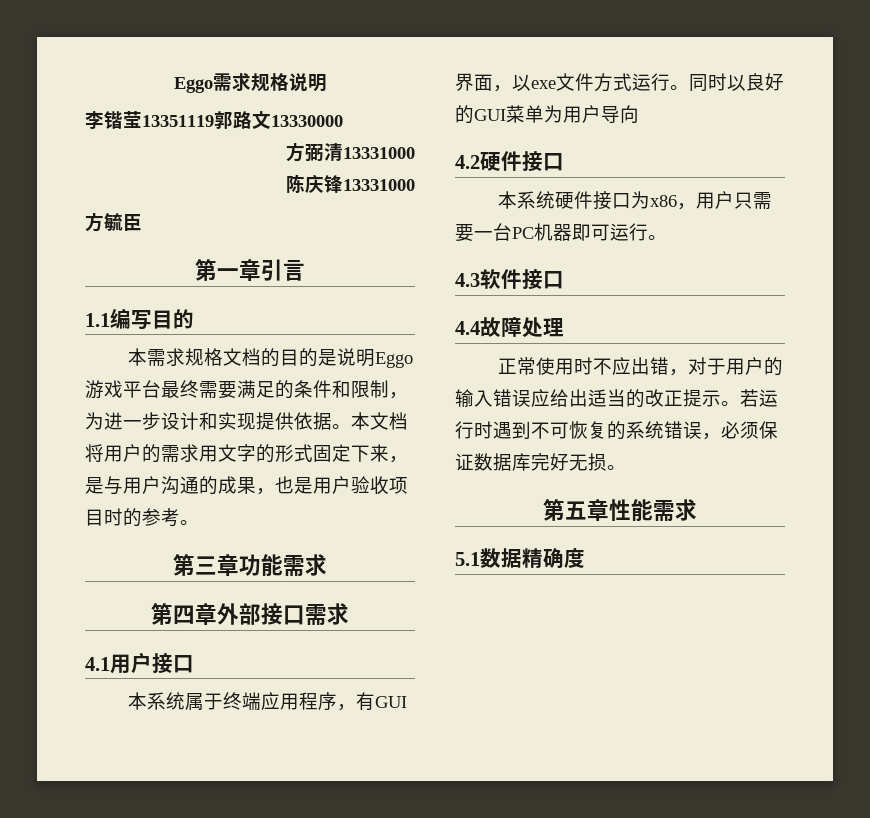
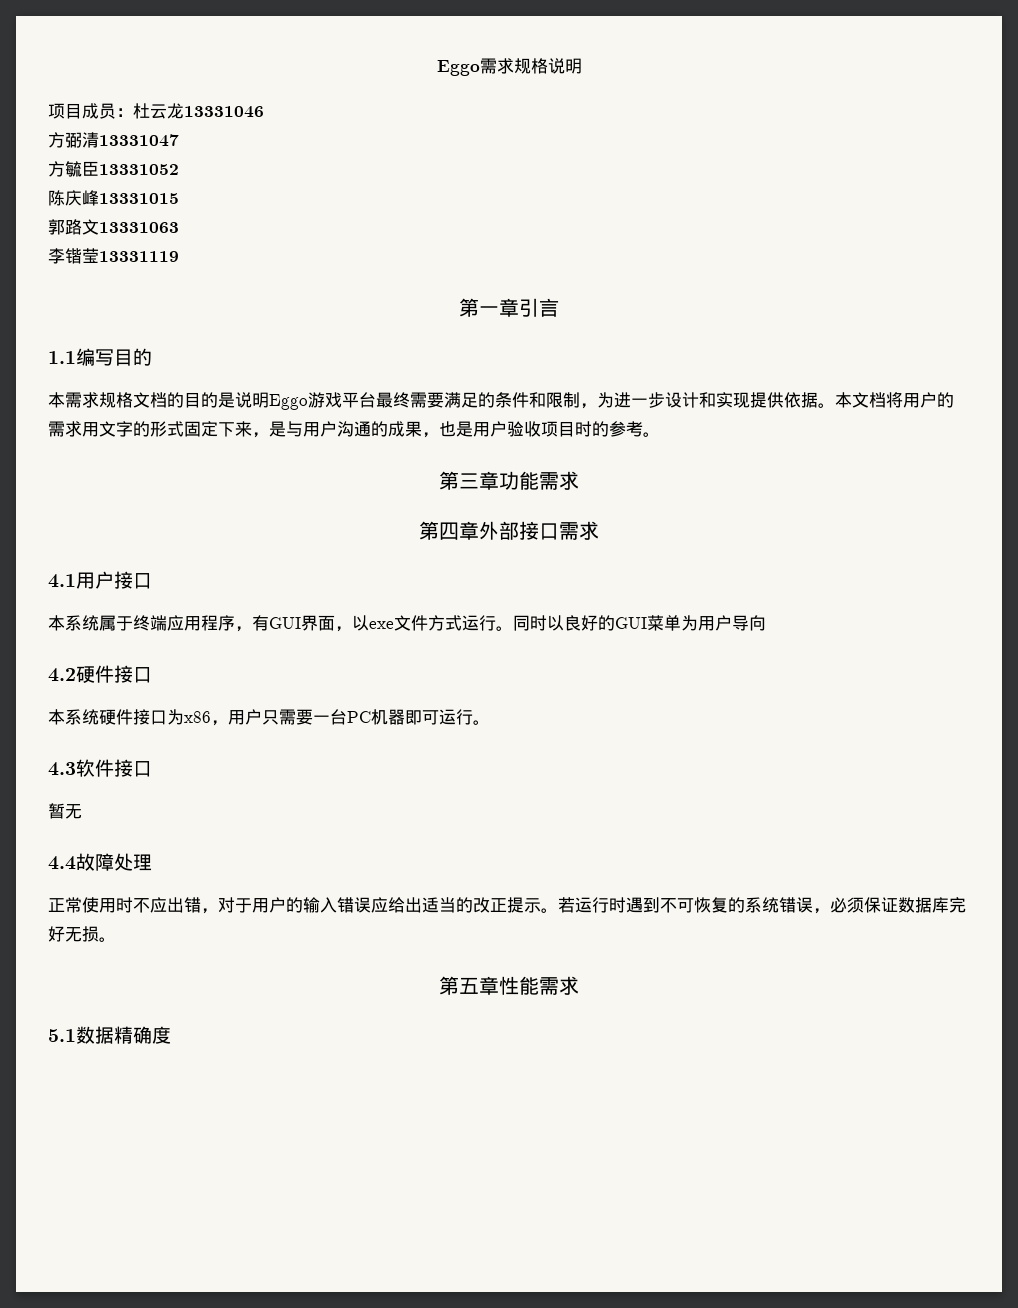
- 李锴莹13351119郭路文13330000
- 方弼清13331000
- 陈庆锋13331000
- 方毓臣
+ 项目成员：杜云龙13331046
+ 方弼清13331047
+ 方毓臣13331052
+ 陈庆峰13331015
+ 郭路文13331063
+ 李锴莹13331119
+ 暂无

